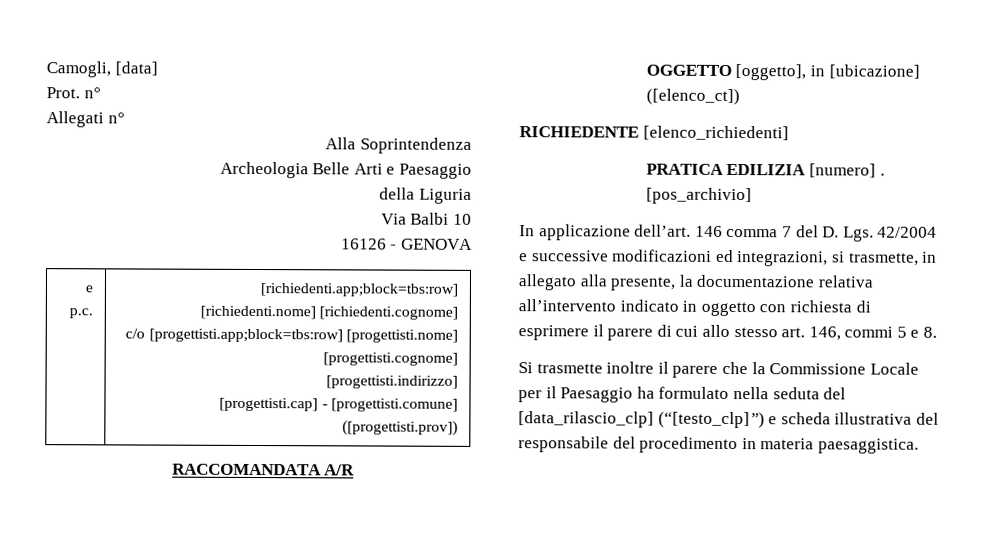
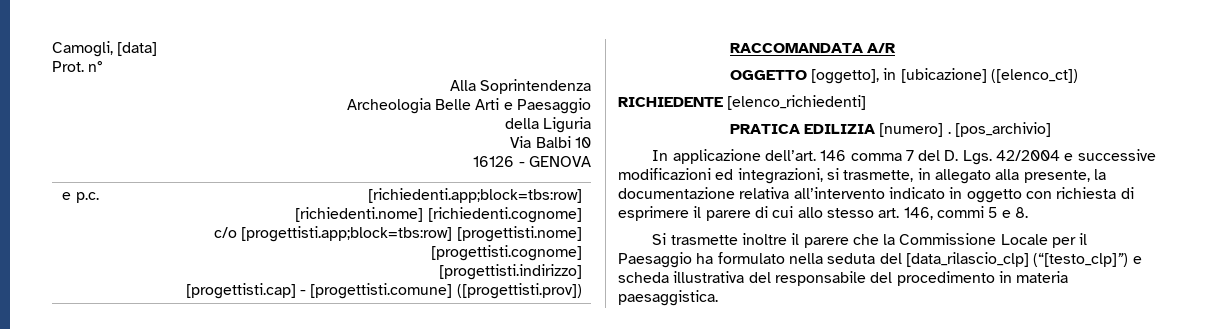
- Allegati n°

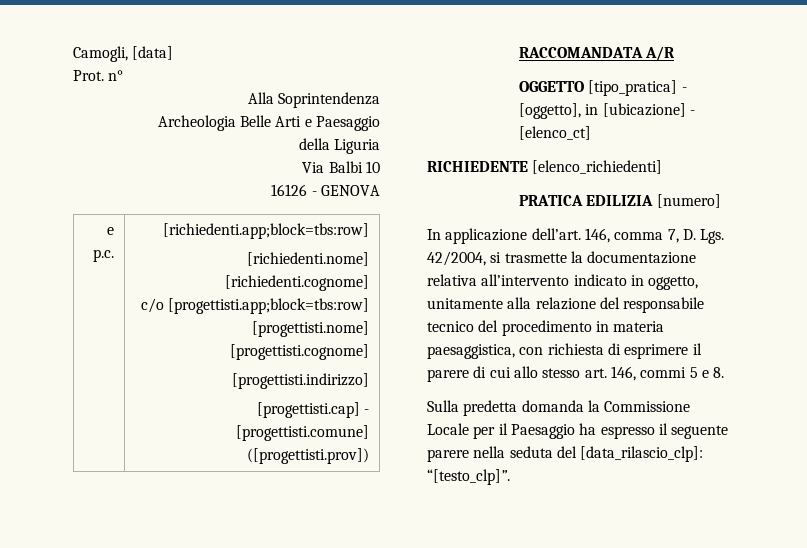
- OGGETTO [oggetto], in [ubicazione] ([elenco_ct])
+ OGGETTO [tipo_pratica] - [oggetto], in [ubicazione] - [elenco_ct]
- PRATICA EDILIZIA [numero] . [pos_archivio]
+ PRATICA EDILIZIA [numero]
- 146 comma 7 del D. Lgs. 42/2004 e successive modificazioni ed integrazioni, si trasmette, in allegato alla presente, la documentazione relativa all’intervento indicato in oggetto con richiesta di esprimere il parere di cui allo stesso art. 146, commi 5 e 8.
+ 146, comma 7, D. Lgs. 42/2004, si trasmette la documentazione relativa all’intervento indicato in oggetto, unitamente alla relazione del responsabile tecnico del procedimento in materia paesaggistica, con richiesta di esprimere il parere di cui allo stesso art. 146, commi 5 e 8.
- Si trasmette inoltre il parere che la Commissione Locale per il Paesaggio ha formulato nella seduta del [data_rilascio_clp] (“[testo_clp]”) e scheda illustrativa del responsabile del procedimento in materia paesaggistica.
+ Sulla predetta domanda la Commissione Locale per il Paesaggio ha espresso il seguente parere nella seduta del [data_rilascio_clp]: “[testo_clp]”.

